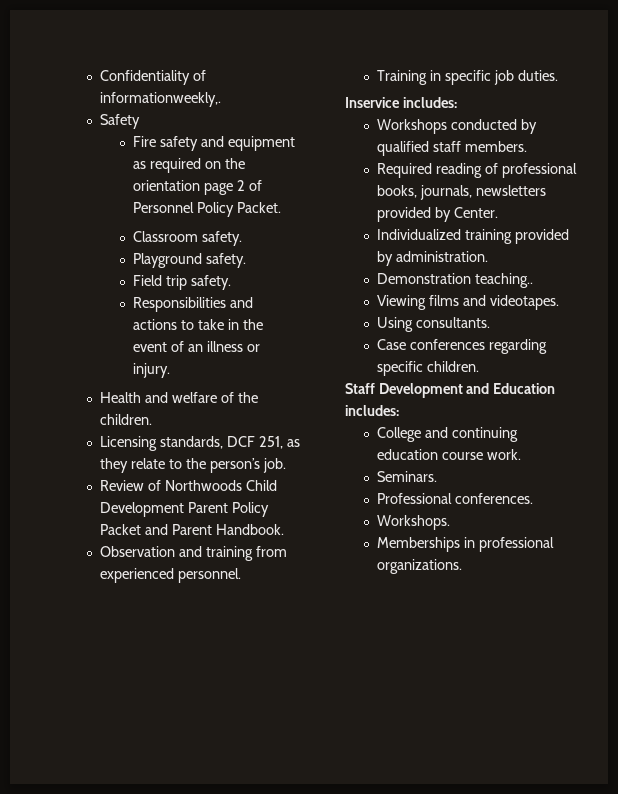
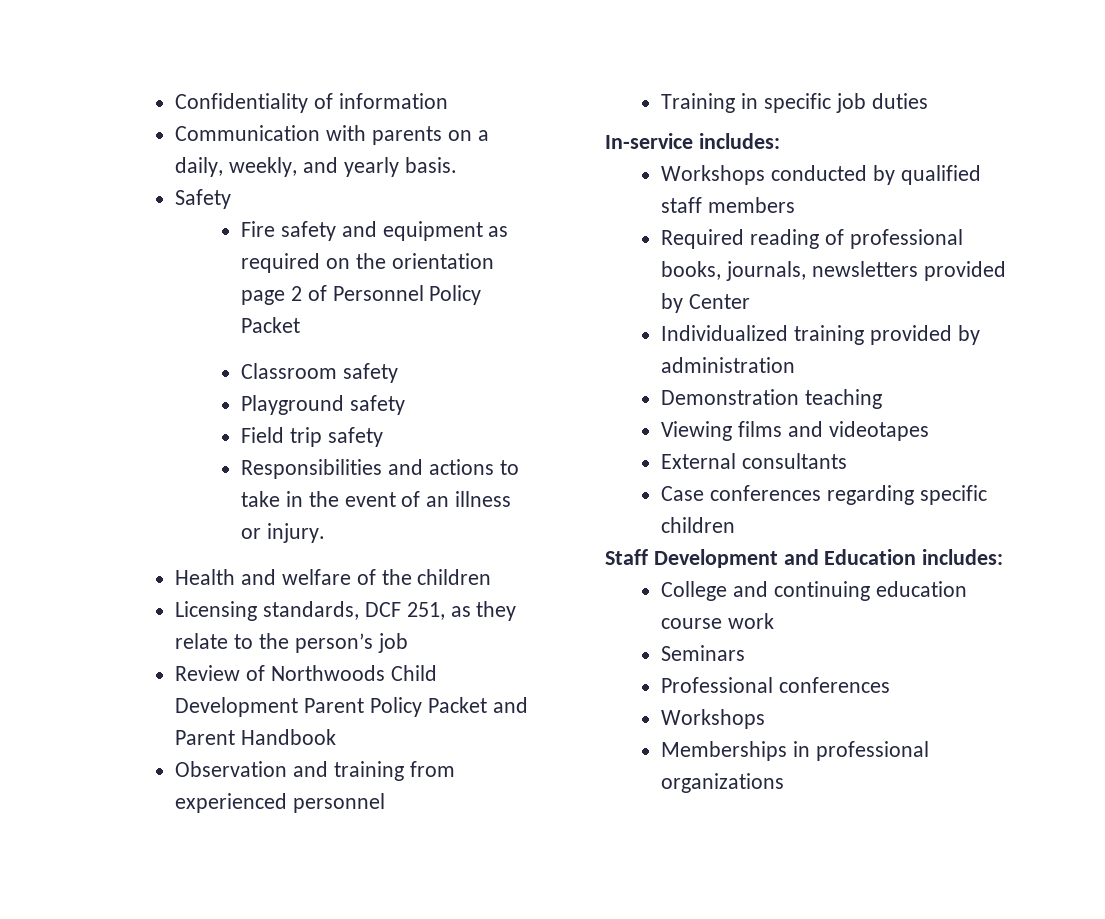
- Confidentiality of informationweekly,.
+ Confidentiality of information
+ Communication with parents on a daily, weekly, and yearly basis.
- Fire safety and equipment as required on the orientation page 2 of Personnel Policy Packet.
+ Fire safety and equipment as required on the orientation page 2 of Personnel Policy Packet
- Classroom safety.
+ Classroom safety
- Playground safety.
+ Playground safety
- Field trip safety.
+ Field trip safety
- Health and welfare of the children.
+ Health and welfare of the children
- Licensing standards, DCF 251, as they relate to the person’s job.
+ Licensing standards, DCF 251, as they relate to the person’s job
- Review of Northwoods Child Development Parent Policy Packet and Parent Handbook.
+ Review of Northwoods Child Development Parent Policy Packet and Parent Handbook
- Observation and training from experienced personnel.
+ Observation and training from experienced personnel
- Training in specific job duties.
- Inservice includes:
+ Training in specific job duties
+ In-service includes:
- Workshops conducted by qualified staff members.
+ Workshops conducted by qualified staff members
- Required reading of professional books, journals, newsletters provided by Center.
+ Required reading of professional books, journals, newsletters provided by Center
- Individualized training provided by administration.
+ Individualized training provided by administration
- Demonstration teaching..
+ Demonstration teaching
- Viewing films and videotapes.
- Using consultants.
+ Viewing films and videotapes
+ External consultants
- Case conferences regarding specific children.
+ Case conferences regarding specific children
- College and continuing education course work.
- Seminars.
+ College and continuing education course work
+ Seminars
- Professional conferences.
- Workshops.
+ Professional conferences
+ Workshops
- Memberships in professional organizations.
+ Memberships in professional organizations

